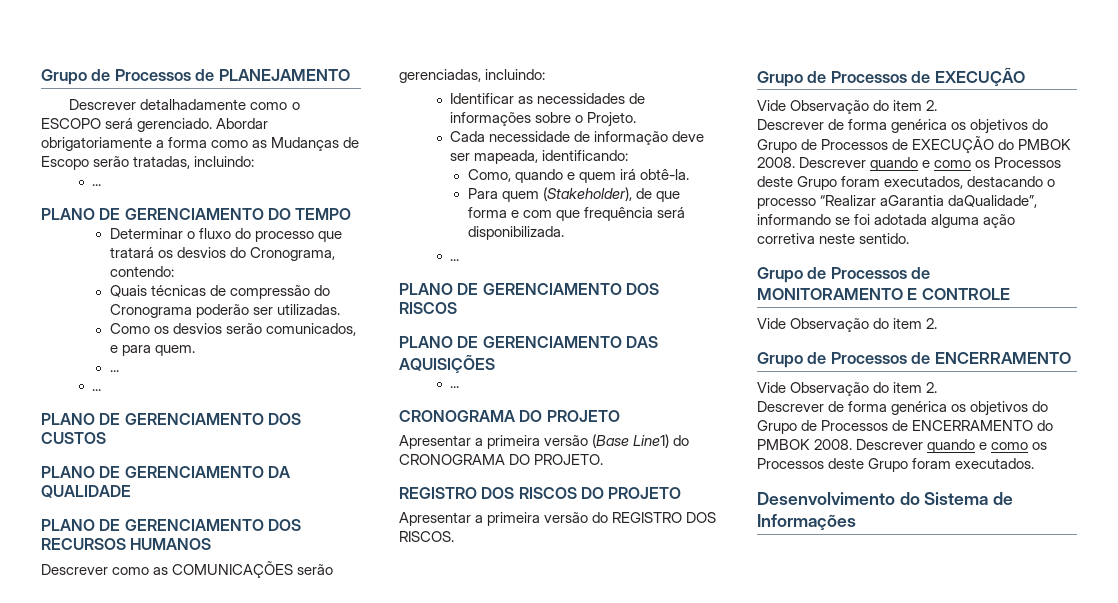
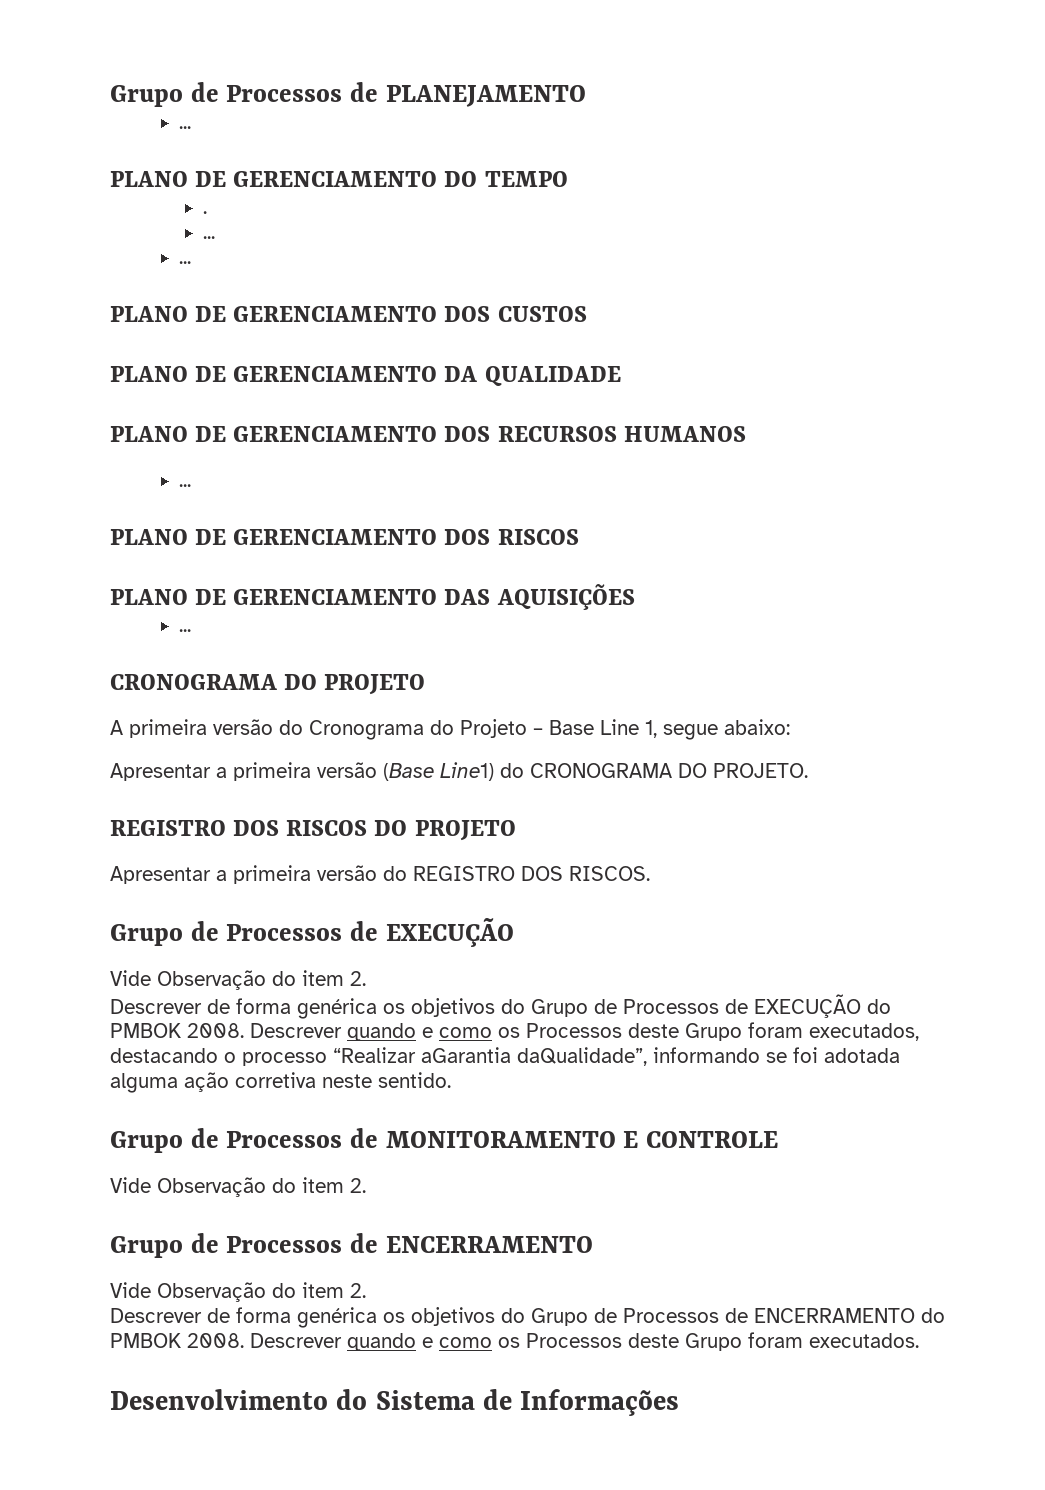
- Descrever detalhadamente como o ESCOPO será gerenciado. Abordar obrigatoriamente a forma como as Mudanças de Escopo serão tratadas, incluindo:
- Determinar o fluxo do processo que tratará os desvios do Cronograma, contendo:
- Quais técnicas de compressão do Cronograma poderão ser utilizadas.
- Como os desvios serão comunicados, e para quem.
+ .
- Descrever como as COMUNICAÇÕES serão gerenciadas, incluindo:
- Identificar as necessidades de informações sobre o Projeto.
- Cada necessidade de informação deve ser mapeada, identificando:
- Como, quando e quem irá obtê-la.
- Para quem (Stakeholder), de que forma e com que frequência será disponibilizada.
+ A primeira versão do Cronograma do Projeto – Base Line 1, segue abaixo:

